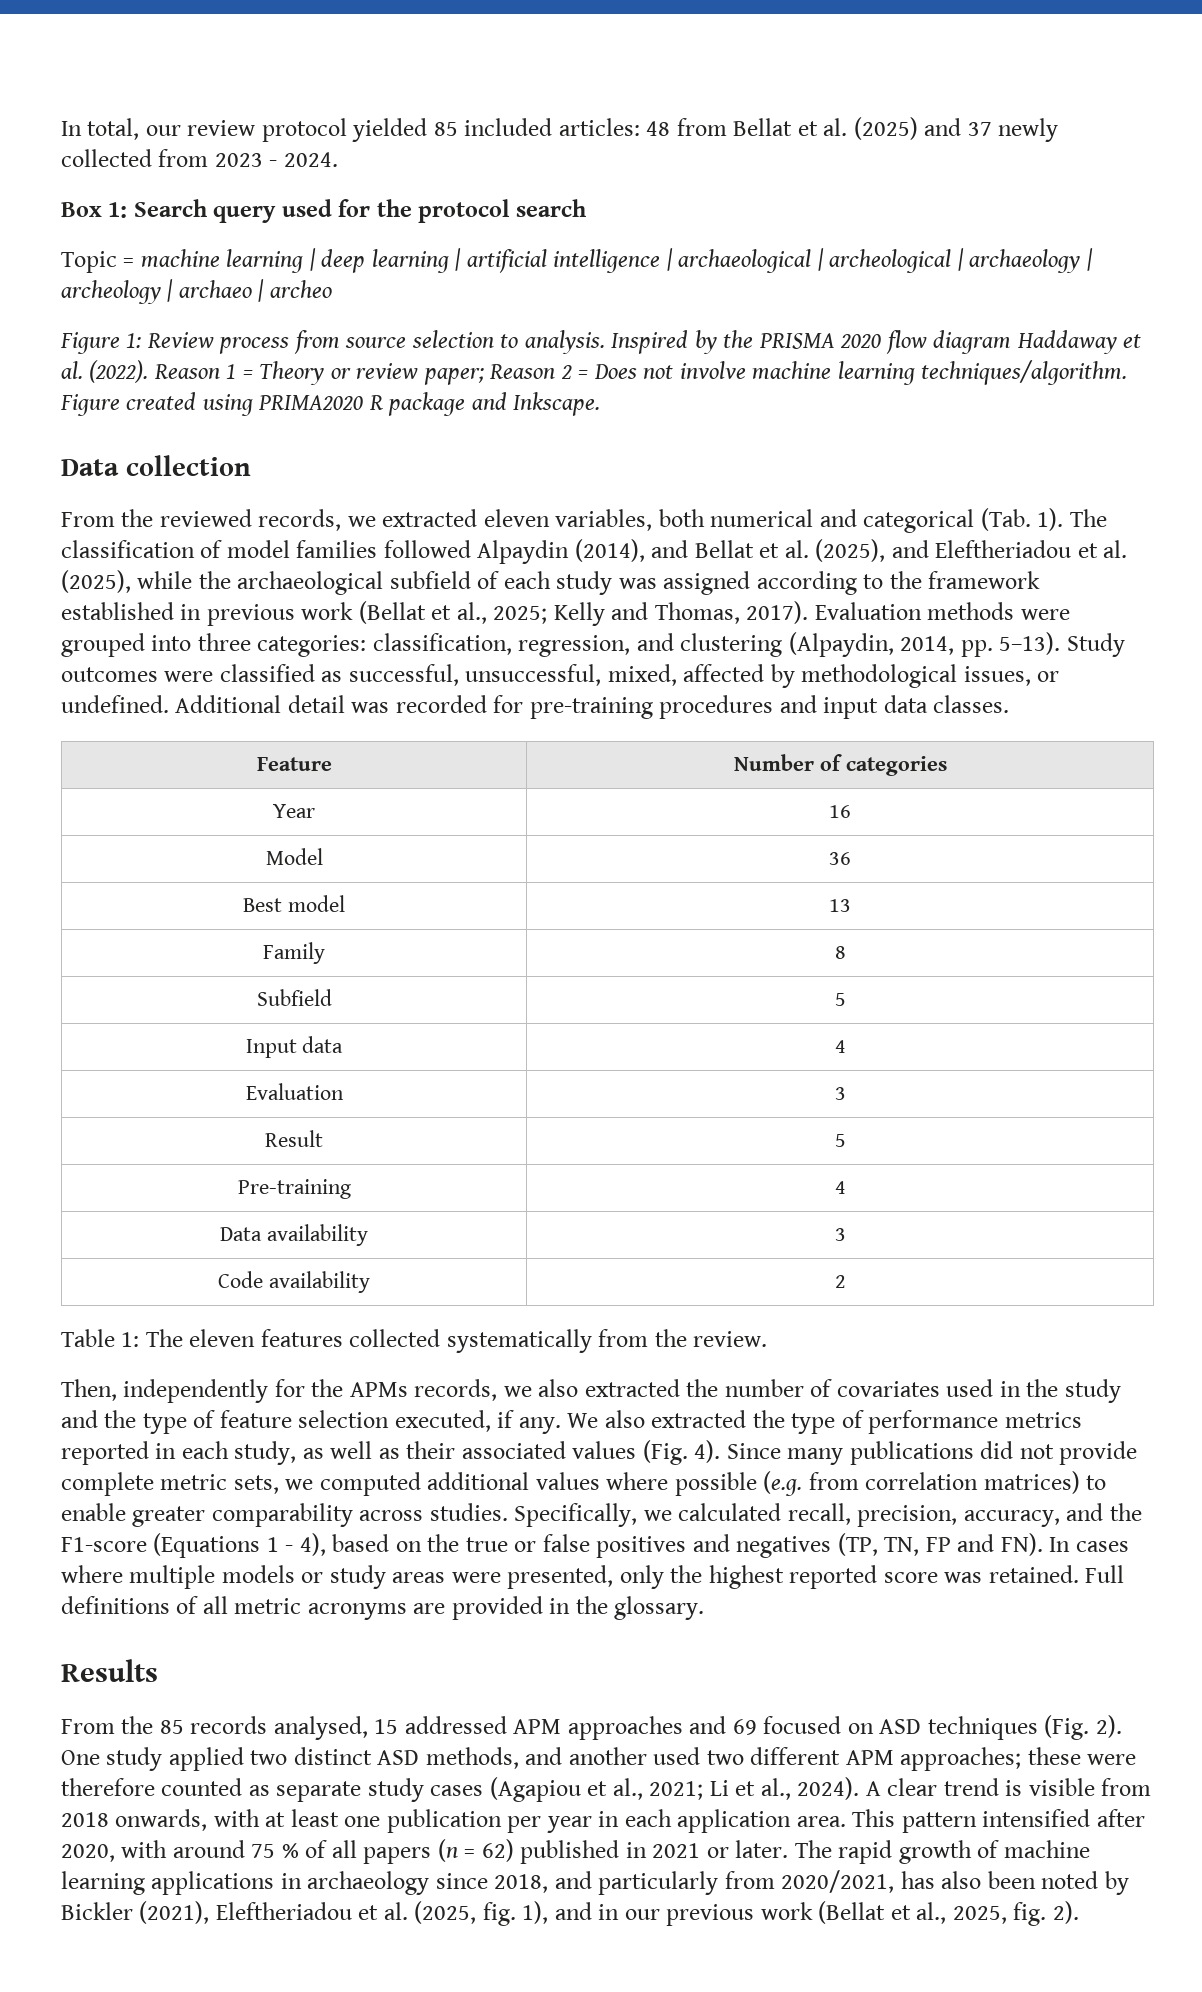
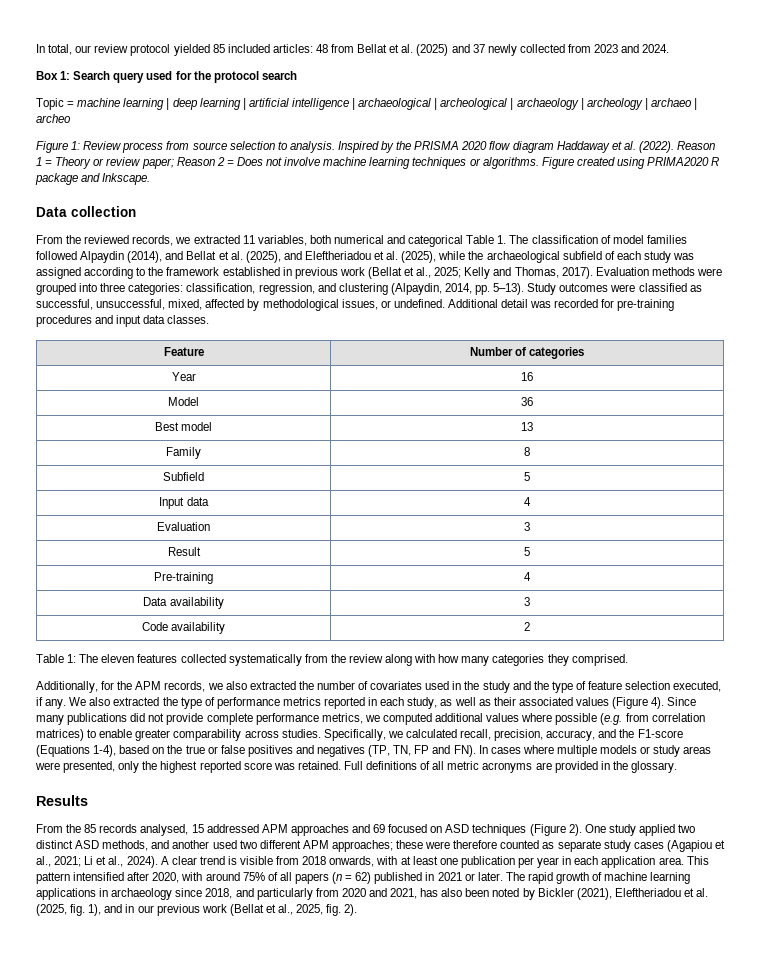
- In total, our review protocol yielded 85 included articles: 48 from Bellat et al. (2025) and 37 newly collected from 2023 - 2024.
+ In total, our review protocol yielded 85 included articles: 48 from Bellat et al. (2025) and 37 newly collected from 2023 and 2024.
- Reason 1 = Theory or review paper; Reason 2 = Does not involve machine learning techniques/algorithm.
+ Reason 1 = Theory or review paper; Reason 2 = Does not involve machine learning techniques or algorithms.
- From the reviewed records, we extracted eleven variables, both numerical and categorical (Tab. 1). The classification of model families followed Alpaydin (2014), and Bellat et al. (2025), and Eleftheriadou et al. (2025), while the archaeological subfield of each study was assigned according to the framework established in previous work (Bellat et al., 2025; Kelly and Thomas, 2017).
+ From the reviewed records, we extracted 11 variables, both numerical and categorical Table 1. The classification of model families followed Alpaydin (2014), and Bellat et al. (2025), and Eleftheriadou et al. (2025), while the archaeological subfield of each study was assigned according to the framework established in previous work (Bellat et al., 2025; Kelly and Thomas, 2017).
- Table 1: The eleven features collected systematically from the review.
- Then, independently for the APMs records, we also extracted the number of covariates used in the study and the type of feature selection executed, if any.
+ Table 1: The eleven features collected systematically from the review along with how many categories they comprised.
+ Additionally, for the APM records, we also extracted the number of covariates used in the study and the type of feature selection executed, if any.
- We also extracted the type of performance metrics reported in each study, as well as their associated values (Fig. 4).
+ We also extracted the type of performance metrics reported in each study, as well as their associated values (Figure 4).
- Since many publications did not provide complete metric sets, we computed additional values where possible (e.g. from correlation matrices) to enable greater comparability across studies.
+ Since many publications did not provide complete performance metrics, we computed additional values where possible (e.g. from correlation matrices) to enable greater comparability across studies.
- Specifically, we calculated recall, precision, accuracy, and the F1-score (Equations 1 - 4), based on the true or false positives and negatives (TP, TN, FP and FN). In cases where multiple models or study areas were presented, only the highest reported score was retained.
+ Specifically, we calculated recall, precision, accuracy, and the F1-score (Equations 1-4), based on the true or false positives and negatives (TP, TN, FP and FN). In cases where multiple models or study areas were presented, only the highest reported score was retained.
- From the 85 records analysed, 15 addressed APM approaches and 69 focused on ASD techniques (Fig. 2).
+ From the 85 records analysed, 15 addressed APM approaches and 69 focused on ASD techniques (Figure 2).
- This pattern intensified after 2020, with around 75 % of all papers (n = 62) published in 2021 or later.
+ This pattern intensified after 2020, with around 75% of all papers (n = 62) published in 2021 or later.
- The rapid growth of machine learning applications in archaeology since 2018, and particularly from 2020/2021, has also been noted by Bickler (2021), Eleftheriadou et al. (2025, fig. 1), and in our previous work (Bellat et al., 2025, fig. 2).
+ The rapid growth of machine learning applications in archaeology since 2018, and particularly from 2020 and 2021, has also been noted by Bickler (2021), Eleftheriadou et al. (2025, fig. 1), and in our previous work (Bellat et al., 2025, fig. 2).

